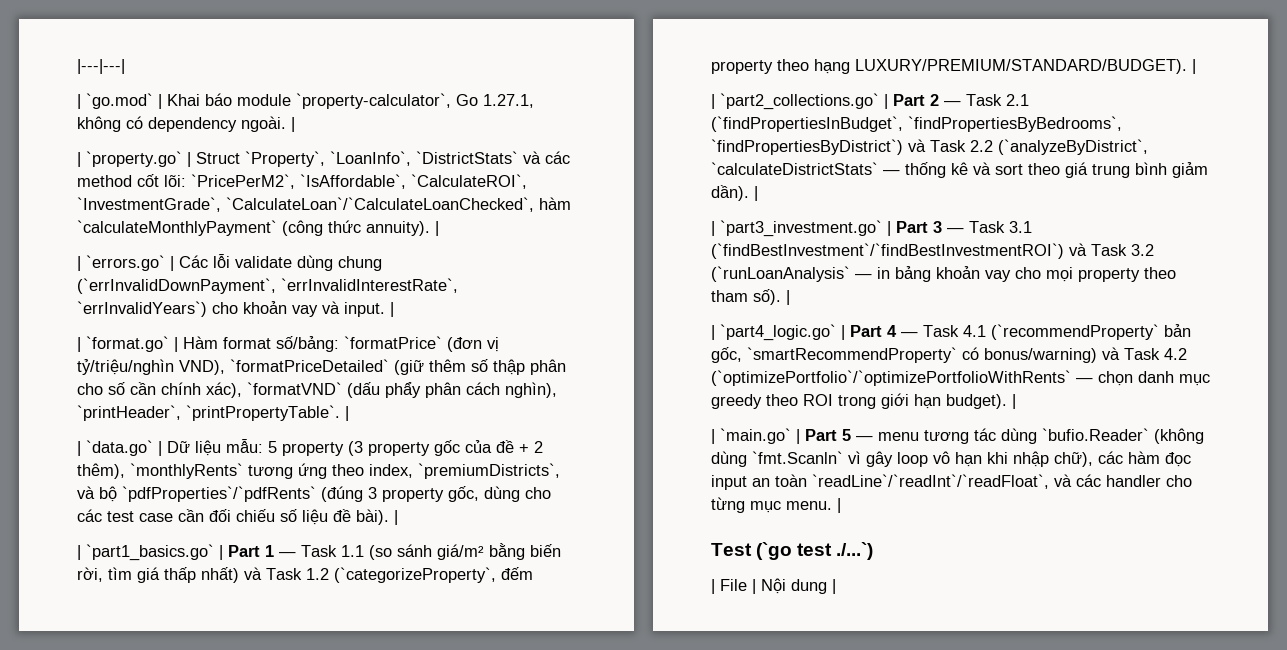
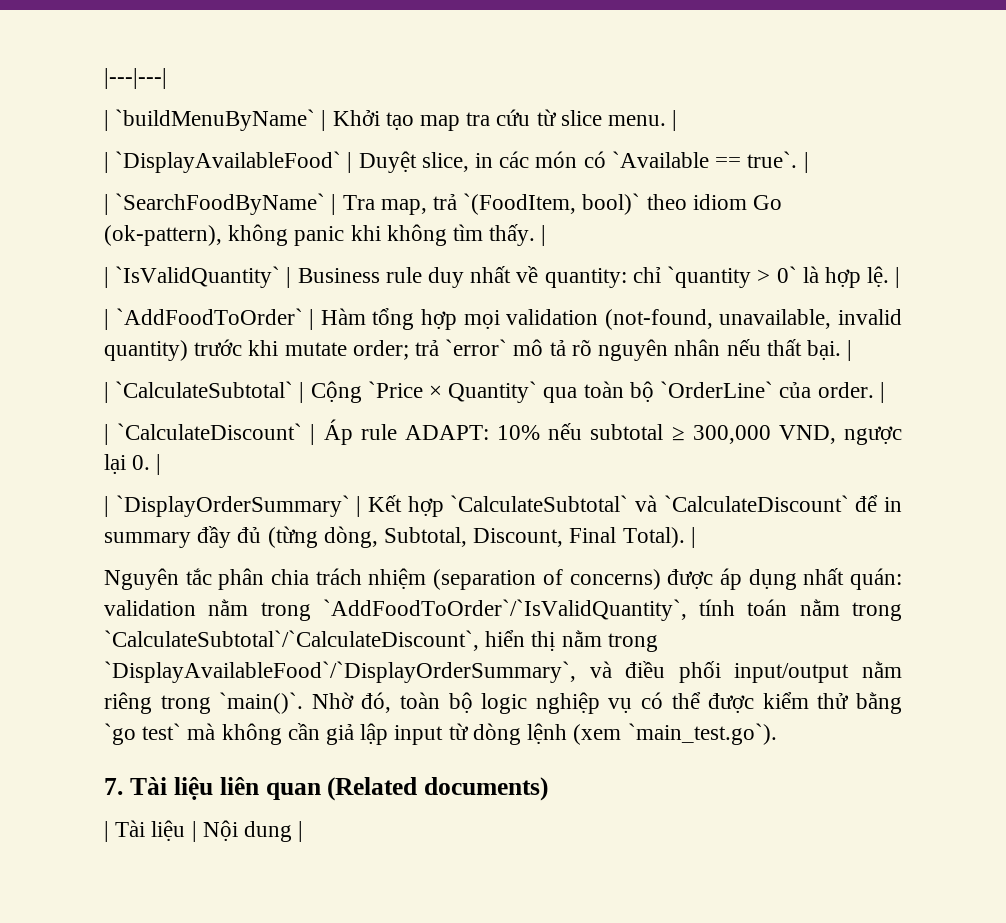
- | `go.mod` | Khai báo module `property-calculator`, Go 1.27.1, không có dependency ngoài. |
- | `property.go` | Struct `Property`, `LoanInfo`, `DistrictStats` và các method cốt lõi: `PricePerM2`, `IsAffordable`, `CalculateROI`, `InvestmentGrade`, `CalculateLoan`/`CalculateLoanChecked`, hàm `calculateMonthlyPayment` (công thức annuity). |
- | `errors.go` | Các lỗi validate dùng chung (`errInvalidDownPayment`, `errInvalidInterestRate`, `errInvalidYears`) cho khoản vay và input. |
- | `format.go` | Hàm format số/bảng: `formatPrice` (đơn vị tỷ/triệu/nghìn VND), `formatPriceDetailed` (giữ thêm số thập phân cho số cần chính xác), `formatVND` (dấu phẩy phân cách nghìn), `printHeader`, `printPropertyTable`. |
- | `data.go` | Dữ liệu mẫu: 5 property (3 property gốc của đề + 2 thêm), `monthlyRents` tương ứng theo index, `premiumDistricts`, và bộ `pdfProperties`/`pdfRents` (đúng 3 property gốc, dùng cho các test case cần đối chiếu số liệu đề bài). |
- | `part1_basics.go` | Part 1 — Task 1.1 (so sánh giá/m² bằng biến rời, tìm giá thấp nhất) và Task 1.2 (`categorizeProperty`, đếm property theo hạng LUXURY/PREMIUM/STANDARD/BUDGET). |
- | `part2_collections.go` | Part 2 — Task 2.1 (`findPropertiesInBudget`, `findPropertiesByBedrooms`, `findPropertiesByDistrict`) và Task 2.2 (`analyzeByDistrict`, `calculateDistrictStats` — thống kê và sort theo giá trung bình giảm dần). |
- | `part3_investment.go` | Part 3 — Task 3.1 (`findBestInvestment`/`findBestInvestmentROI`) và Task 3.2 (`runLoanAnalysis` — in bảng khoản vay cho mọi property theo tham số). |
- | `part4_logic.go` | Part 4 — Task 4.1 (`recommendProperty` bản gốc, `smartRecommendProperty` có bonus/warning) và Task 4.2 (`optimizePortfolio`/`optimizePortfolioWithRents` — chọn danh mục greedy theo ROI trong giới hạn budget). |
- | `main.go` | Part 5 — menu tương tác dùng `bufio.Reader` (không dùng `fmt.Scanln` vì gây loop vô hạn khi nhập chữ), các hàm đọc input an toàn `readLine`/`readInt`/`readFloat`, và các handler cho từng mục menu. |
- Test (`go test ./...`)
- | File | Nội dung |
+ | `buildMenuByName` | Khởi tạo map tra cứu từ slice menu. |
+ | `DisplayAvailableFood` | Duyệt slice, in các món có `Available == true`. |
+ | `SearchFoodByName` | Tra map, trả `(FoodItem, bool)` theo idiom Go (ok-pattern), không panic khi không tìm thấy. |
+ | `IsValidQuantity` | Business rule duy nhất về quantity: chỉ `quantity > 0` là hợp lệ. |
+ | `AddFoodToOrder` | Hàm tổng hợp mọi validation (not-found, unavailable, invalid quantity) trước khi mutate order; trả `error` mô tả rõ nguyên nhân nếu thất bại. |
+ | `CalculateSubtotal` | Cộng `Price × Quantity` qua toàn bộ `OrderLine` của order. |
+ | `CalculateDiscount` | Áp rule ADAPT: 10% nếu subtotal ≥ 300,000 VND, ngược lại 0. |
+ | `DisplayOrderSummary` | Kết hợp `CalculateSubtotal` và `CalculateDiscount` để in summary đầy đủ (từng dòng, Subtotal, Discount, Final Total). |
+ Nguyên tắc phân chia trách nhiệm (separation of concerns) được áp dụng nhất quán: validation nằm trong `AddFoodToOrder`/`IsValidQuantity`, tính toán nằm trong `CalculateSubtotal`/`CalculateDiscount`, hiển thị nằm trong `DisplayAvailableFood`/`DisplayOrderSummary`, và điều phối input/output nằm riêng trong `main()`. Nhờ đó, toàn bộ logic nghiệp vụ có thể được kiểm thử bằng `go test` mà không cần giả lập input từ dòng lệnh (xem `main_test.go`).
+ 7. Tài liệu liên quan (Related documents)
+ | Tài liệu | Nội dung |

